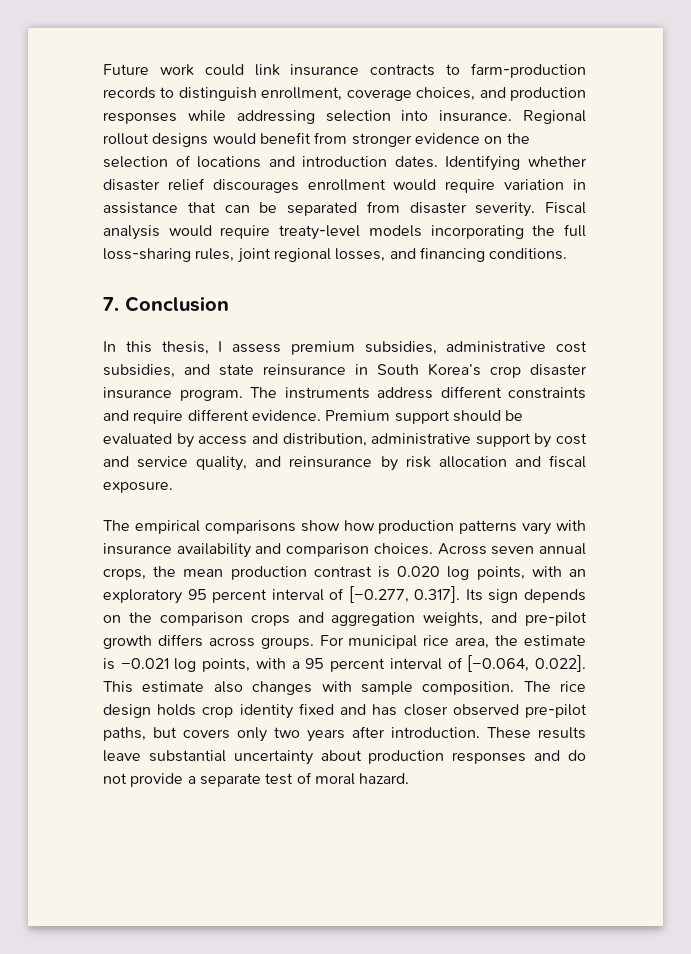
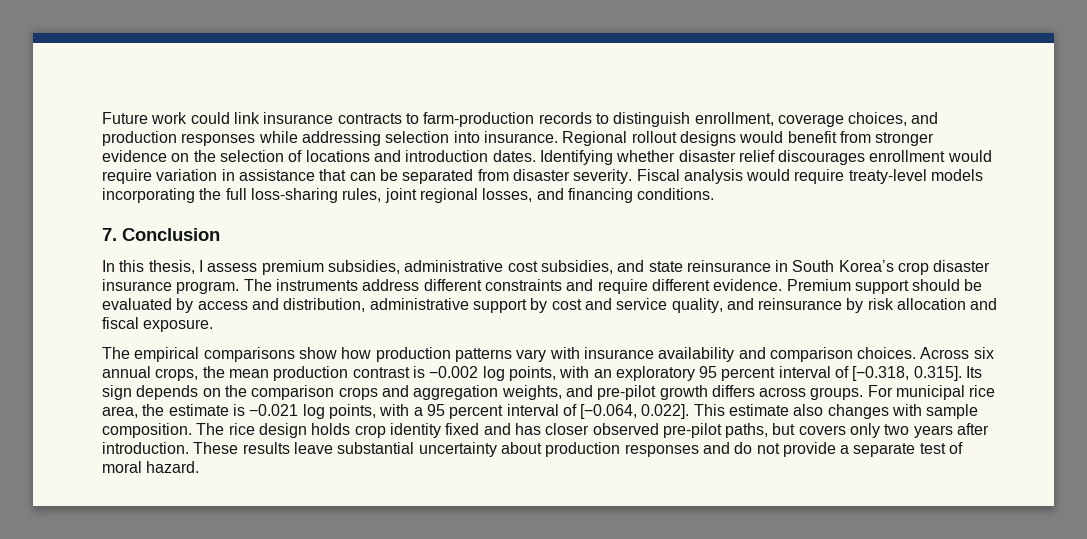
- Across seven annual crops, the mean production contrast is 0.020 log points, with an exploratory 95 percent interval of [−0.277, 0.317]. Its sign depends on the comparison crops and aggregation weights, and pre-pilot growth differs across groups.
+ Across six annual crops, the mean production contrast is −0.002 log points, with an exploratory 95 percent interval of [−0.318, 0.315]. Its sign depends on the comparison crops and aggregation weights, and pre-pilot growth differs across groups.

